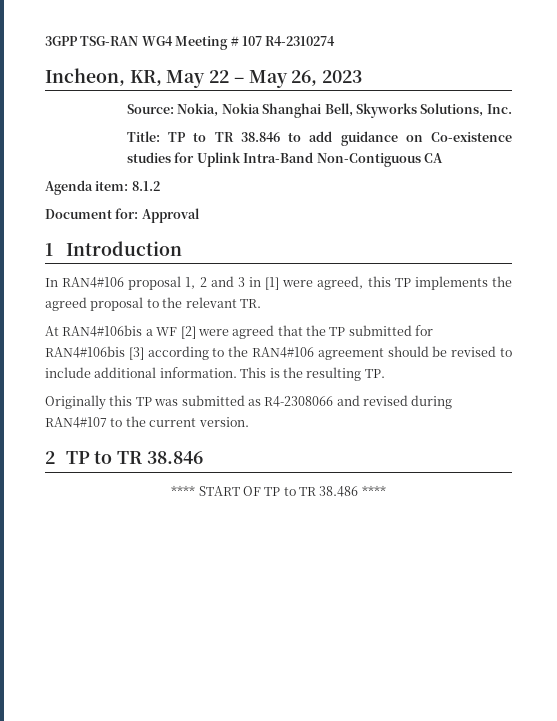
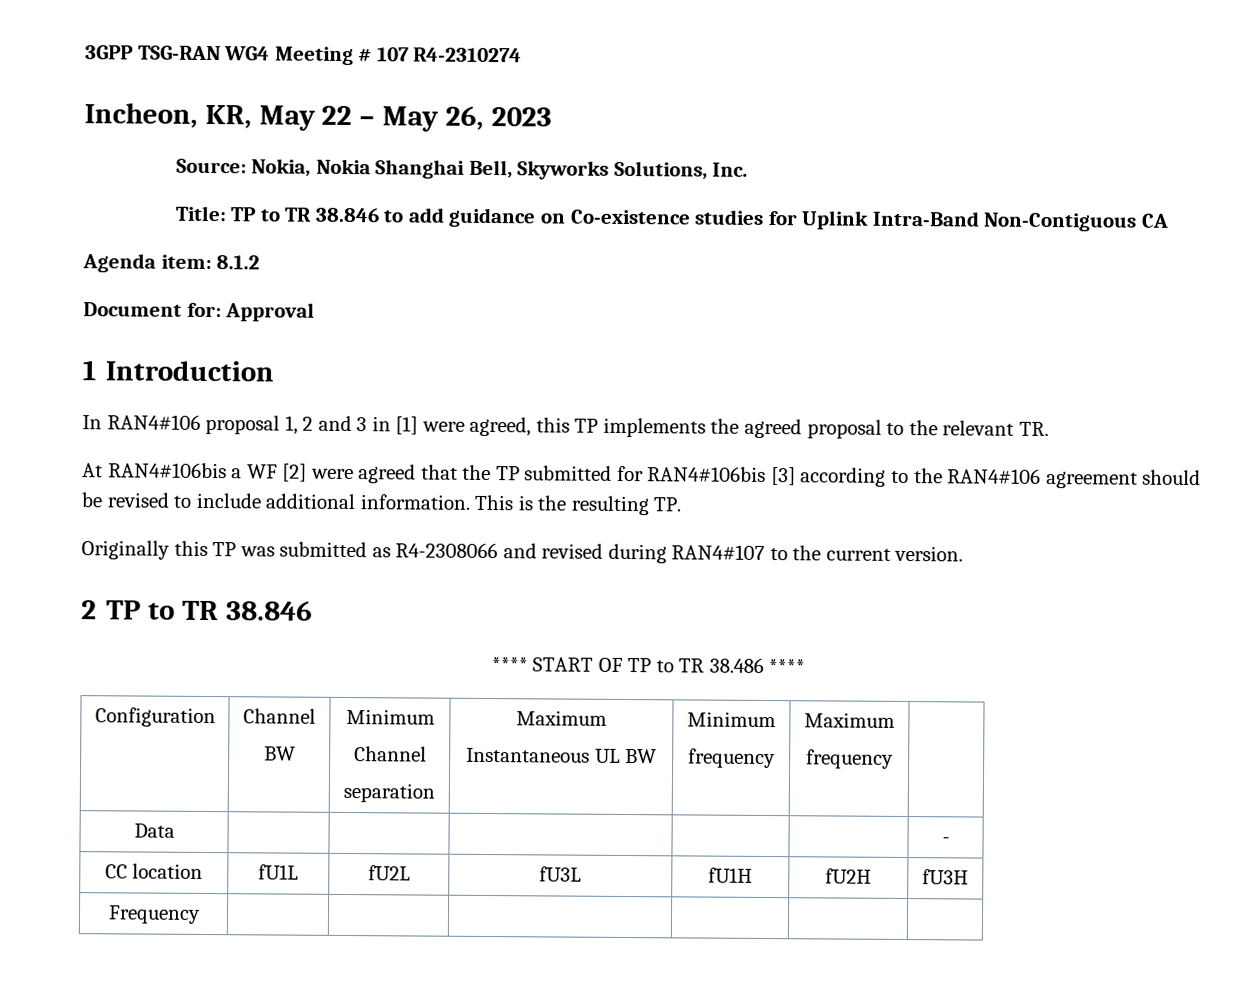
+ Configuration | Channel
+ BW | Minimum
+ Channel
+ separation | Maximum
+ Instantaneous UL BW | Minimum
+ frequency | Maximum
+ frequency |
+ Data | | | | | | -
+ CC location | fU1L | fU2L | fU3L | fU1H | fU2H | fU3H
+ Frequency | | | | | |

